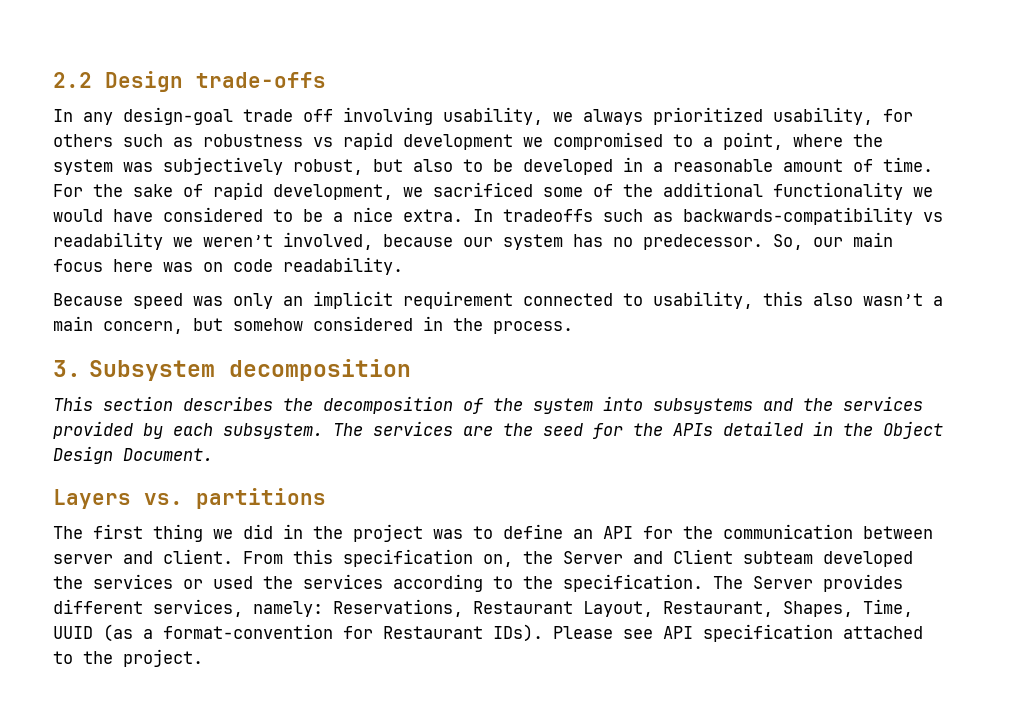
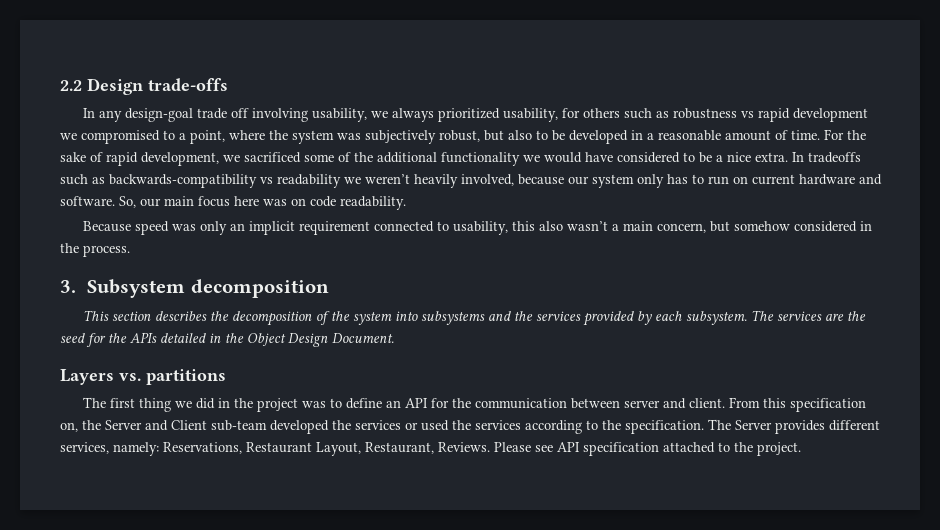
- In tradeoffs such as backwards-compatibility vs readability we weren’t involved, because our system has no predecessor.
+ In tradeoffs such as backwards-compatibility vs readability we weren’t heavily involved, because our system only has to run on current hardware and software.
- From this specification on, the Server and Client subteam developed the services or used the services according to the specification.
+ From this specification on, the Server and Client sub-team developed the services or used the services according to the specification.
- The Server provides different services, namely: Reservations, Restaurant Layout, Restaurant, Shapes, Time, UUID (as a format-convention for Restaurant IDs).
+ The Server provides different services, namely: Reservations, Restaurant Layout, Restaurant, Reviews.

